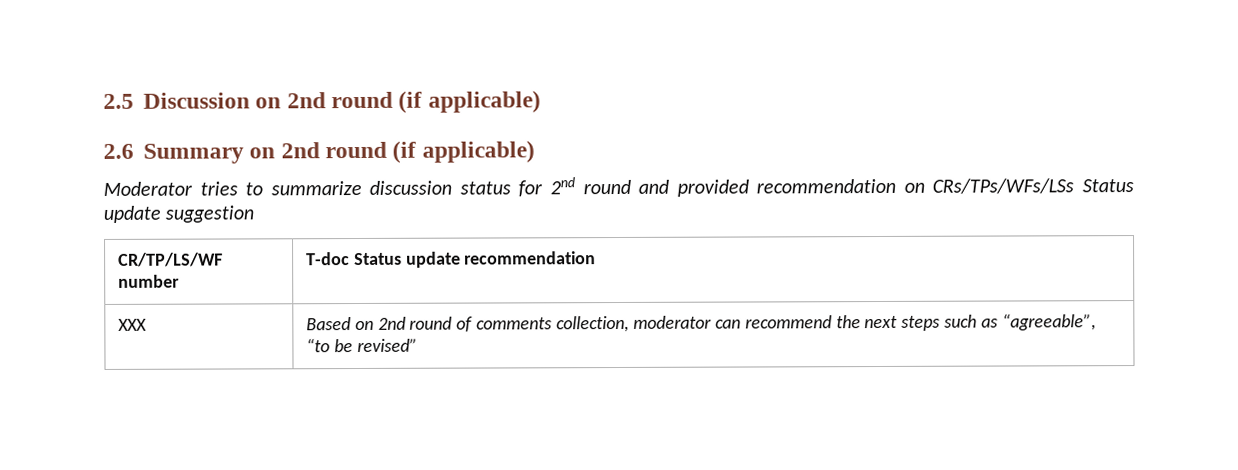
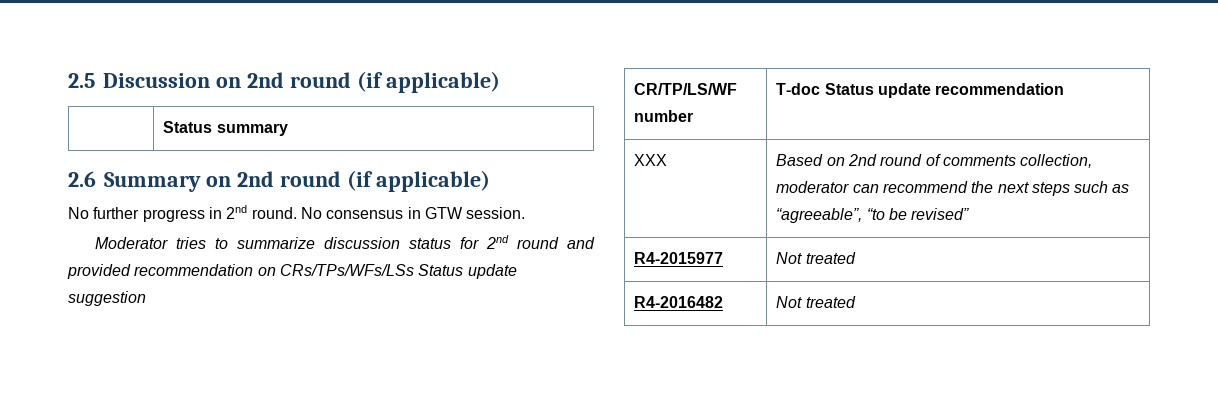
+ | Status summary
+ No further progress in 2nd round. No consensus in GTW session.
+ R4-2015977 | Not treated
+ R4-2016482 | Not treated

